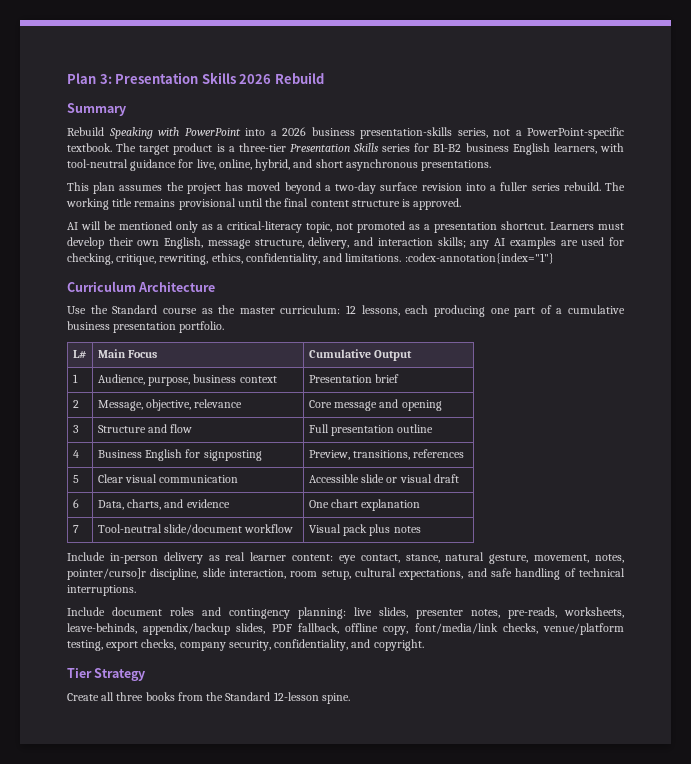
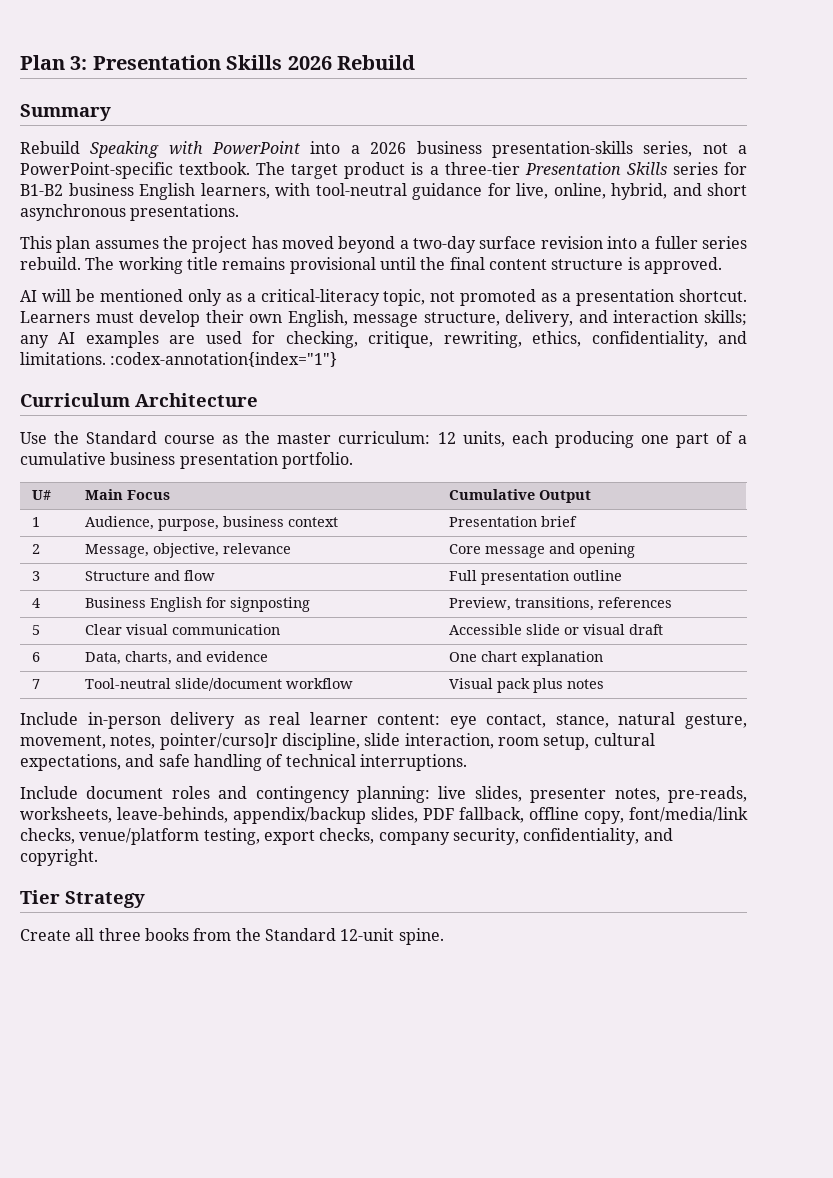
- Use the Standard course as the master curriculum: 12 lessons, each producing one part of a cumulative business presentation portfolio.
+ Use the Standard course as the master curriculum: 12 units, each producing one part of a cumulative business presentation portfolio.
- L# | Main Focus | Cumulative Output
+ U# | Main Focus | Cumulative Output
- Create all three books from the Standard 12-lesson spine.
+ Create all three books from the Standard 12-unit spine.

